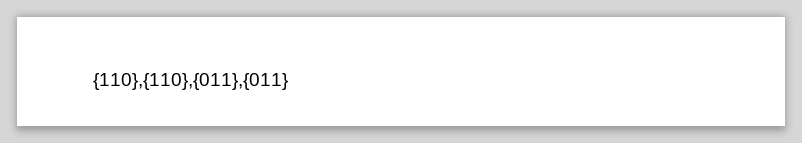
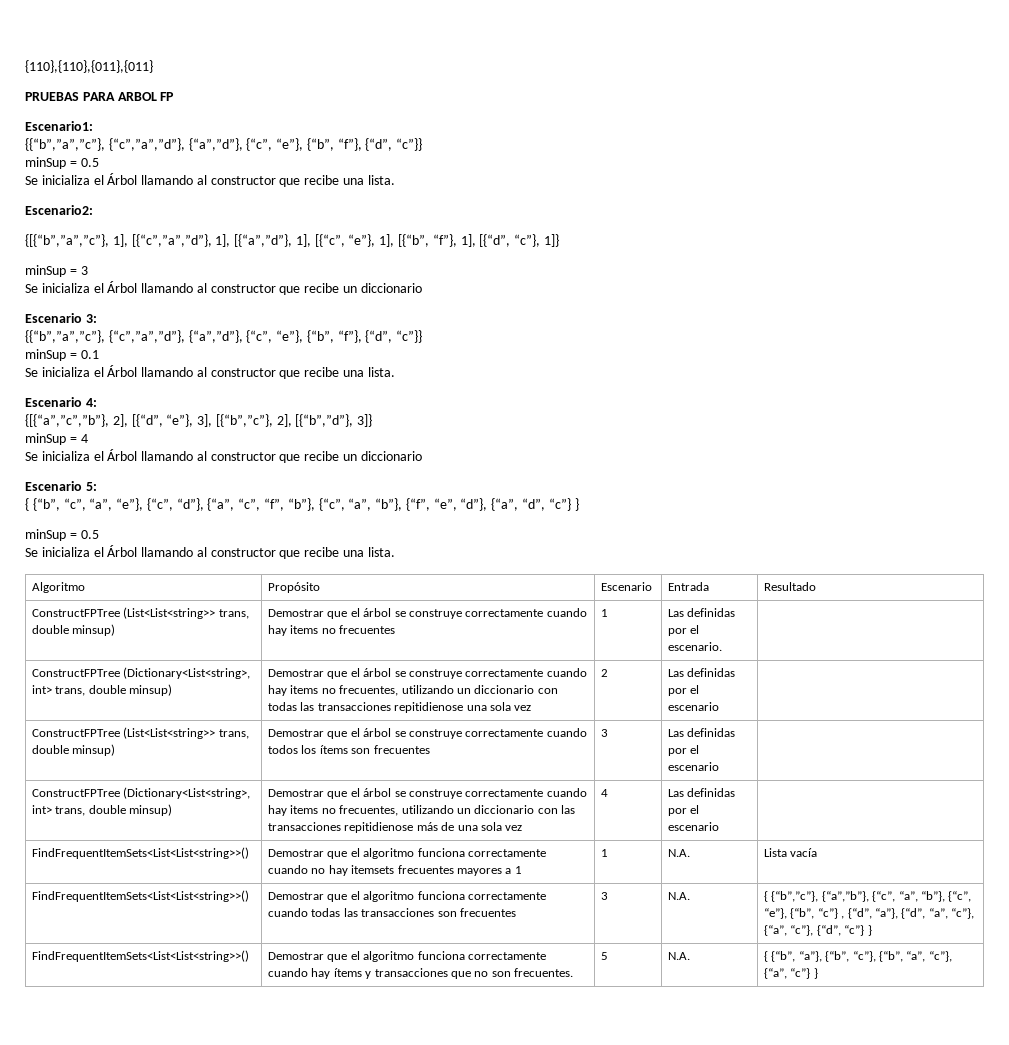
+ PRUEBAS PARA ARBOL FP
+ Escenario1:
+ {{“b”,”a”,”c”}, {“c”,”a”,”d”}, {“a”,”d”}, {“c”, “e”}, {“b”, “f”}, {“d”, “c”}}
+ minSup = 0.5
+ Se inicializa el Árbol llamando al constructor que recibe una lista.
+ Escenario2:
+ {[{“b”,”a”,”c”}, 1], [{“c”,”a”,”d”}, 1], [{“a”,”d”}, 1], [{“c”, “e”}, 1], [{“b”, “f”}, 1], [{“d”, “c”}, 1]}
+ minSup = 3
+ Se inicializa el Árbol llamando al constructor que recibe un diccionario
+ Escenario 3:
+ {{“b”,”a”,”c”}, {“c”,”a”,”d”}, {“a”,”d”}, {“c”, “e”}, {“b”, “f”}, {“d”, “c”}}
+ minSup = 0.1
+ Se inicializa el Árbol llamando al constructor que recibe una lista.
+ Escenario 4:
+ {[{“a”,”c”,”b”}, 2], [{“d”, “e”}, 3], [{“b”,”c”}, 2], [{“b”,”d”}, 3]}
+ minSup = 4
+ Se inicializa el Árbol llamando al constructor que recibe un diccionario
+ Escenario 5:
+ { {“b”, “c”, “a”, “e”}, {“c”, “d”}, {“a”, “c”, “f”, “b”}, {“c”, “a”, “b”}, {“f”, “e”, “d”}, {“a”, “d”, “c”} }
+ minSup = 0.5
+ Se inicializa el Árbol llamando al constructor que recibe una lista.
+ Algoritmo | Propósito | Escenario | Entrada | Resultado
+ ConstructFPTree (List<List<string>> trans, double minsup) | Demostrar que el árbol se construye correctamente cuando hay items no frecuentes | 1 | Las definidas por el escenario. |
+ ConstructFPTree (Dictionary<List<string>, int> trans, double minsup) | Demostrar que el árbol se construye correctamente cuando hay items no frecuentes, utilizando un diccionario con todas las transacciones repitidienose una sola vez | 2 | Las definidas por el escenario |
+ ConstructFPTree (List<List<string>> trans, double minsup) | Demostrar que el árbol se construye correctamente cuando todos los ítems son frecuentes | 3 | Las definidas por el escenario |
+ ConstructFPTree (Dictionary<List<string>, int> trans, double minsup) | Demostrar que el árbol se construye correctamente cuando hay items no frecuentes, utilizando un diccionario con las transacciones repitidienose más de una sola vez | 4 | Las definidas por el escenario |
+ FindFrequentItemSets<List<List<string>>() | Demostrar que el algoritmo funciona correctamente cuando no hay itemsets frecuentes mayores a 1 | 1 | N.A. | Lista vacía
+ FindFrequentItemSets<List<List<string>>() | Demostrar que el algoritmo funciona correctamente cuando todas las transacciones son frecuentes | 3 | N.A. | { {“b”,”c”}, {“a”,”b”}, {“c”, “a”, “b”}, {“c”, “e”}, {“b”, “c”} , {“d”, “a”}, {“d”, “a”, “c”}, {“a”, “c”}, {“d”, “c”} }
+ FindFrequentItemSets<List<List<string>>() | Demostrar que el algoritmo funciona correctamente cuando hay ítems y transacciones que no son frecuentes. | 5 | N.A. | { {“b”, “a”}, {“b”, “c”}, {“b”, “a”, “c”}, {“a”, “c”} }

